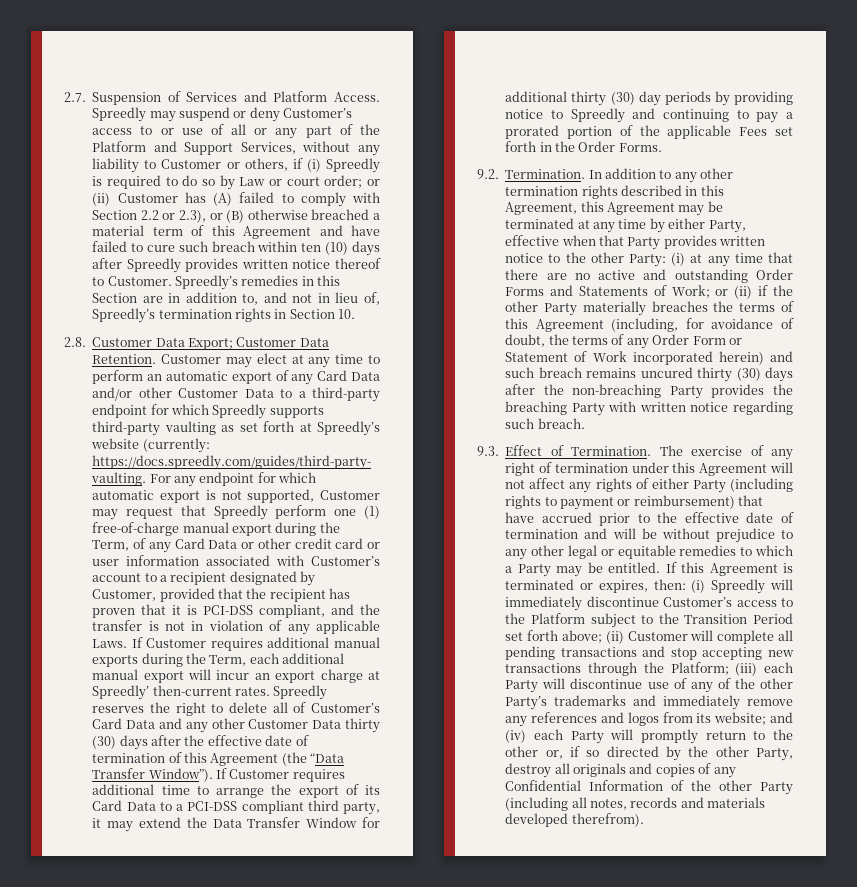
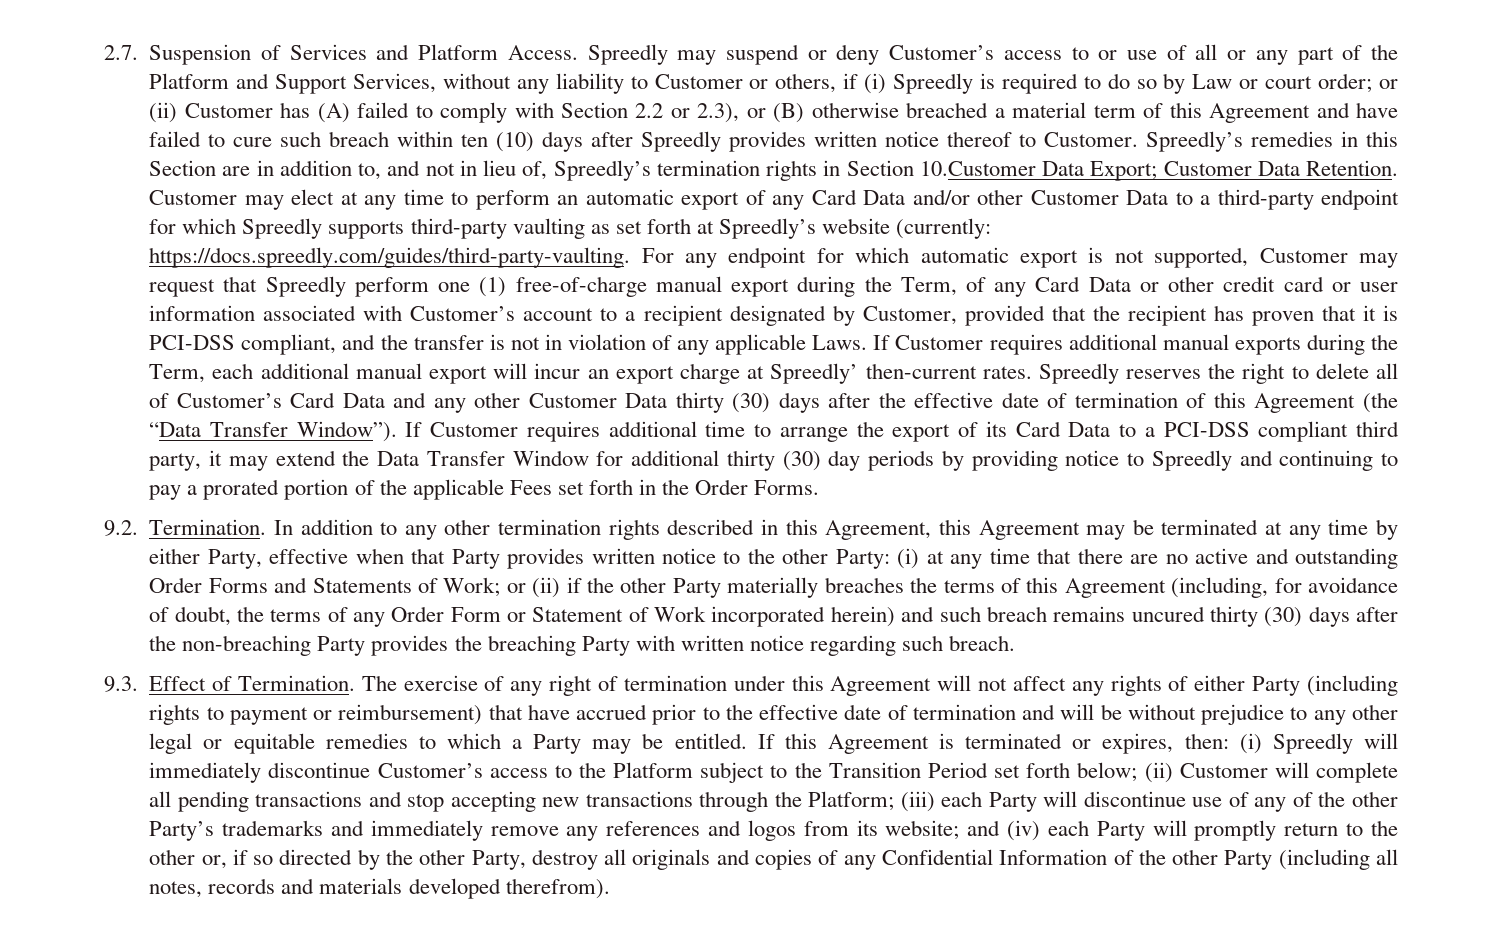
- Spreedly’s remedies in this Section are in addition to, and not in lieu of, Spreedly’s termination rights in Section 10.
- 2.8. Customer Data Export; Customer Data Retention.
+ Spreedly’s remedies in this Section are in addition to, and not in lieu of, Spreedly’s termination rights in Section 10.Customer Data Export; Customer Data Retention.
- (i) Spreedly will immediately discontinue Customer’s access to the Platform subject to the Transition Period set forth above;
+ (i) Spreedly will immediately discontinue Customer’s access to the Platform subject to the Transition Period set forth below;

